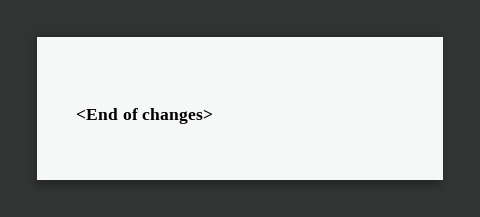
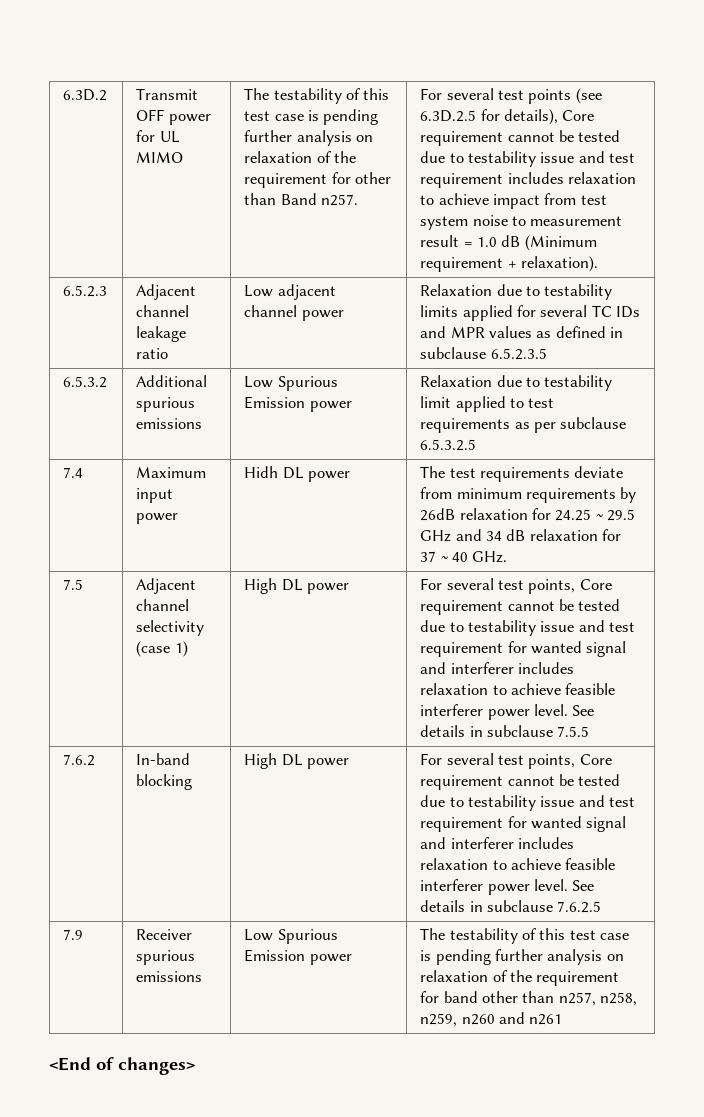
+ 6.3D.2 | Transmit OFF power for UL MIMO | The testability of this test case is pending further analysis on relaxation of the requirement for other than Band n257. | For several test points (see 6.3D.2.5 for details), Core requirement cannot be tested due to testability issue and test requirement includes relaxation to achieve impact from test system noise to measurement result = 1.0 dB (Minimum requirement + relaxation).
+ 6.5.2.3 | Adjacent channel leakage ratio | Low adjacent channel power | Relaxation due to testability limits applied for several TC IDs and MPR values as defined in subclause 6.5.2.3.5
+ 6.5.3.2 | Additional spurious emissions | Low Spurious Emission power | Relaxation due to testability limit applied to test requirements as per subclause 6.5.3.2.5
+ 7.4 | Maximum input power | Hidh DL power | The test requirements deviate from minimum requirements by 26dB relaxation for 24.25 ~ 29.5 GHz and 34 dB relaxation for 37 ~ 40 GHz.
+ 7.5 | Adjacent channel selectivity (case 1) | High DL power | For several test points, Core requirement cannot be tested due to testability issue and test requirement for wanted signal and interferer includes relaxation to achieve feasible interferer power level. See details in subclause 7.5.5
+ 7.6.2 | In-band blocking | High DL power | For several test points, Core requirement cannot be tested due to testability issue and test requirement for wanted signal and interferer includes relaxation to achieve feasible interferer power level. See details in subclause 7.6.2.5
+ 7.9 | Receiver spurious emissions | Low Spurious Emission power | The testability of this test case is pending further analysis on relaxation of the requirement for band other than n257, n258, n259, n260 and n261

